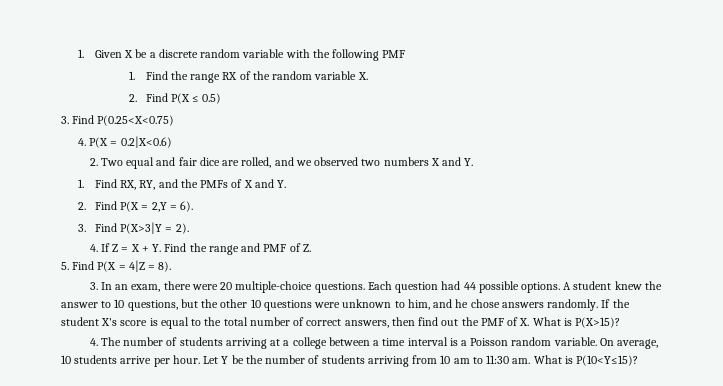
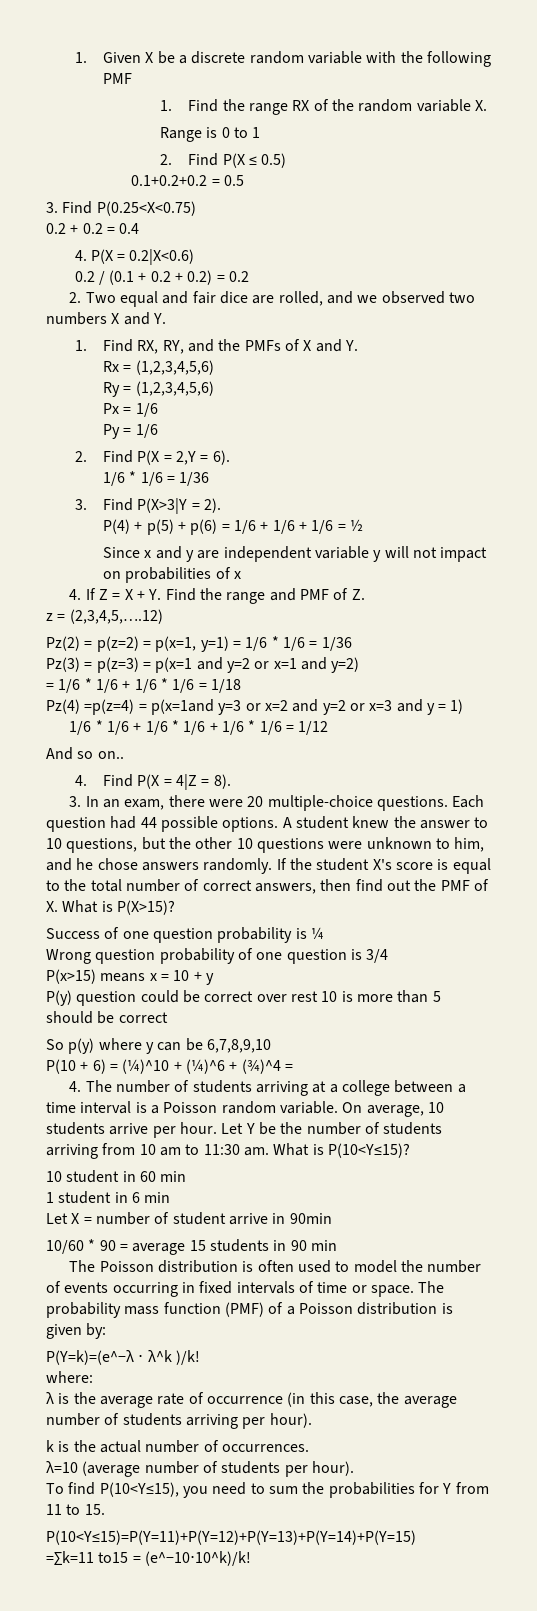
+ Range is 0 to 1
+ 0.1+0.2+0.2 = 0.5
+ 0.2 + 0.2 = 0.4
+ 0.2 / (0.1 + 0.2 + 0.2) = 0.2
+ Rx = (1,2,3,4,5,6)
+ Ry = (1,2,3,4,5,6)
+ Px = 1/6
+ Py = 1/6
  2. Find P(X = 2,Y = 6).
+ 1/6 * 1/6 = 1/36
+ P(4) + p(5) + p(6) = 1/6 + 1/6 + 1/6 = ½
+ Since x and y are independent variable y will not impact on probabilities of x
- 5. Find P(X = 4|Z = 8).
+ z = (2,3,4,5,….12)
+ Pz(2) = p(z=2) = p(x=1, y=1) = 1/6 * 1/6 = 1/36
+ Pz(3) = p(z=3) = p(x=1 and y=2 or x=1 and y=2)
+ = 1/6 * 1/6 + 1/6 * 1/6 = 1/18
+ Pz(4) =p(z=4) = p(x=1and y=3 or x=2 and y=2 or x=3 and y = 1)
+ 1/6 * 1/6 + 1/6 * 1/6 + 1/6 * 1/6 = 1/12
+ And so on..
+ 4. Find P(X = 4|Z = 8).
+ Success of one question probability is ¼
+ Wrong question probability of one question is 3/4
+ P(x>15) means x = 10 + y
+ P(y) question could be correct over rest 10 is more than 5 should be correct
+ So p(y) where y can be 6,7,8,9,10
+ P(10 + 6) = (¼)^10 + (¼)^6 + (¾)^4 =
+ 10 student in 60 min
+ 1 student in 6 min
+ Let X = number of student arrive in 90min
+ 10/60 * 90 = average 15 students in 90 min
+ The Poisson distribution is often used to model the number of events occurring in fixed intervals of time or space. The probability mass function (PMF) of a Poisson distribution is given by:
+ P(Y=k)=(e^−λ ⋅ λ^k )/k!
+ where:
+ λ is the average rate of occurrence (in this case, the average number of students arriving per hour).
+ k is the actual number of occurrences.
+ λ=10 (average number of students per hour).
+ To find P(10<Y≤15), you need to sum the probabilities for Y from 11 to 15.
+ P(10<Y≤15)=P(Y=11)+P(Y=12)+P(Y=13)+P(Y=14)+P(Y=15)
+ =∑k=11 to15 = (e^−10⋅10^k)/k!

